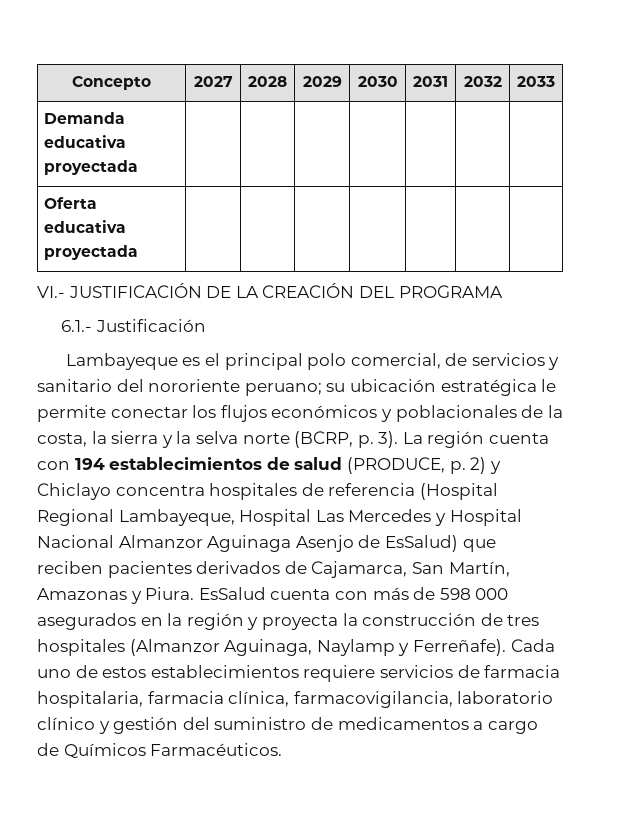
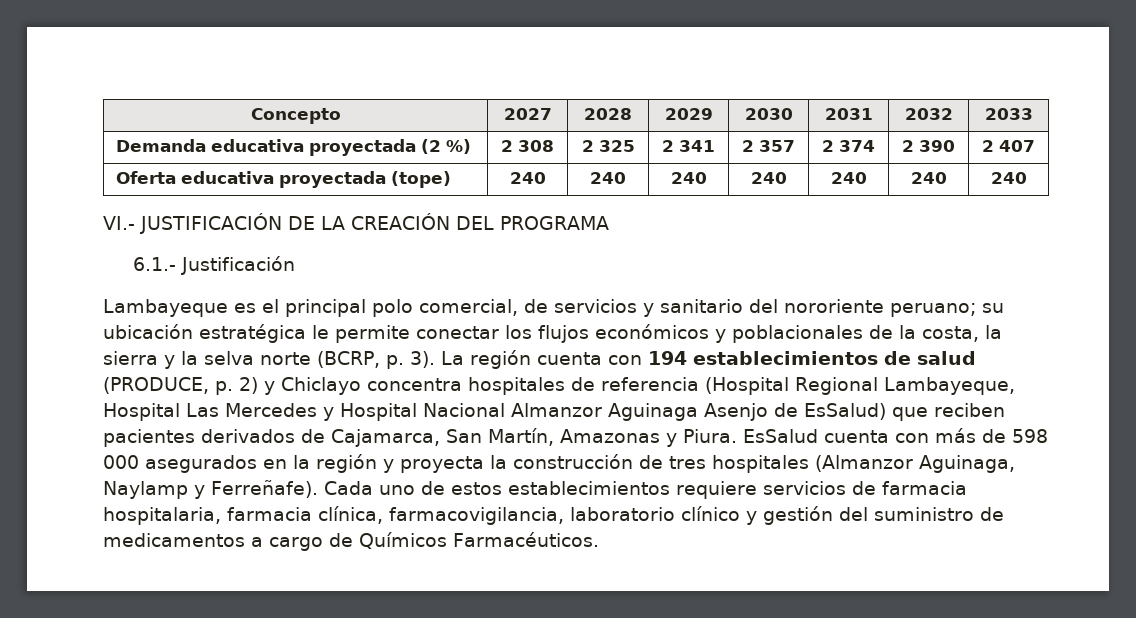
- Demanda educativa proyectada | | | | | | |
- Oferta educativa proyectada | | | | | | |
+ Demanda educativa proyectada (2 %) | 2 308 | 2 325 | 2 341 | 2 357 | 2 374 | 2 390 | 2 407
+ Oferta educativa proyectada (tope) | 240 | 240 | 240 | 240 | 240 | 240 | 240

